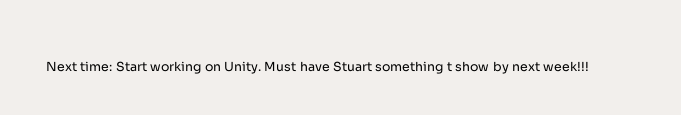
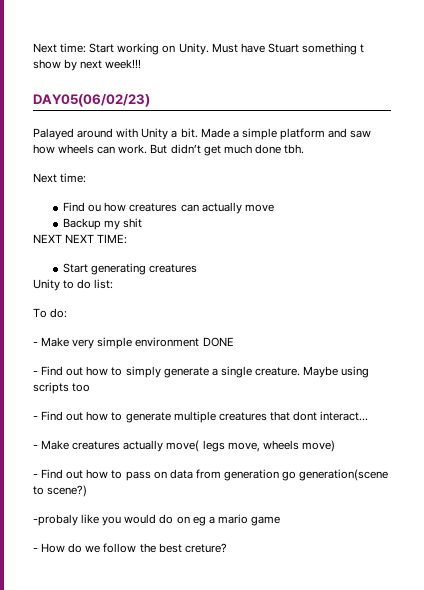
+ DAY05(06/02/23)
+ Palayed around with Unity a bit. Made a simple platform and saw how wheels can work. But didn’t get much done tbh.
+ Next time:
+ Find ou how creatures can actually move
+ Backup my shit
+ NEXT NEXT TIME:
+ Start generating creatures
+ Unity to do list:
+ To do:
+ - Make very simple environment DONE
+ - Find out how to simply generate a single creature. Maybe using scripts too
+ - Find out how to generate multiple creatures that dont interact...
+ - Make creatures actually move( legs move, wheels move)
+ - Find out how to pass on data from generation go generation(scene to scene?)
+ -probaly like you would do on eg a mario game
+ - How do we follow the best creture?

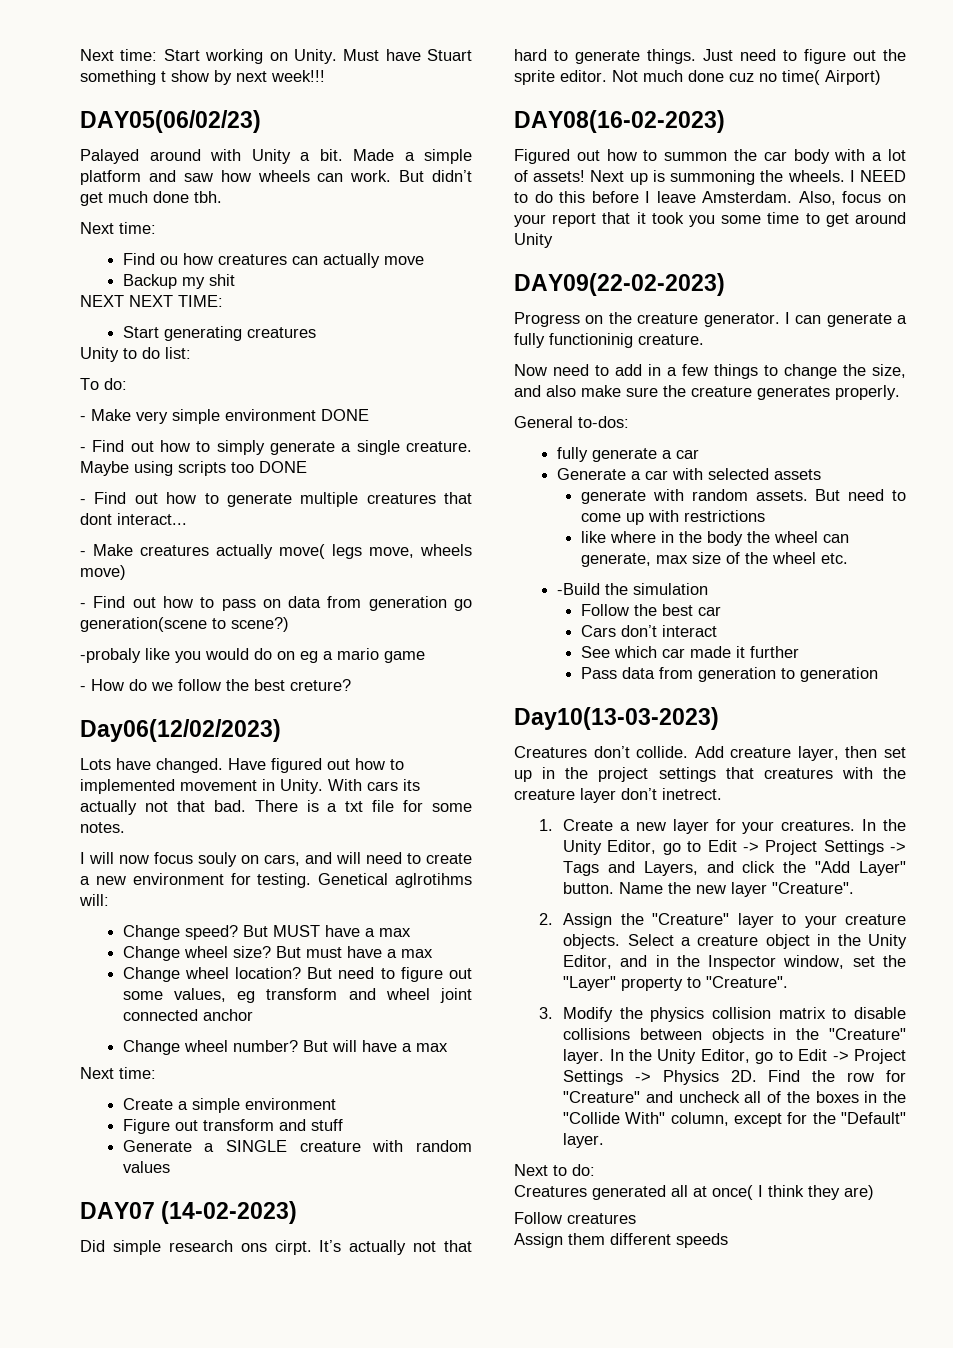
- Maybe using scripts too
+ Maybe using scripts too DONE
+ Day06(12/02/2023)
+ Lots have changed. Have figured out how to implemented movement in Unity. With cars its actually not that bad. There is a txt file for some notes.
+ I will now focus souly on cars, and will need to create a new environment for testing. Genetical aglrotihms will:
+ Change speed? But MUST have a max
+ Change wheel size? But must have a max
+ Change wheel location? But need to figure out some values, eg transform and wheel joint connected anchor
+ Change wheel number? But will have a max
+ Next time:
+ Create a simple environment
+ Figure out transform and stuff
+ Generate a SINGLE creature with random values
+ DAY07 (14-02-2023)
+ Did simple research ons cirpt. It’s actually not that hard to generate things. Just need to figure out the sprite editor. Not much done cuz no time( Airport)
+ DAY08(16-02-2023)
+ Figured out how to summon the car body with a lot of assets! Next up is summoning the wheels. I NEED to do this before I leave Amsterdam. Also, focus on your report that it took you some time to get around Unity
+ DAY09(22-02-2023)
+ Progress on the creature generator. I can generate a fully functioninig creature.
+ Now need to add in a few things to change the size, and also make sure the creature generates properly.
+ General to-dos:
+ fully generate a car
+ Generate a car with selected assets
+ generate with random assets. But need to come up with restrictions
+ like where in the body the wheel can generate, max size of the wheel etc.
+ -Build the simulation
+ Follow the best car
+ Cars don’t interact
+ See which car made it further
+ Pass data from generation to generation
+ Day10(13-03-2023)
+ Creatures don’t collide. Add creature layer, then set up in the project settings that creatures with the creature layer don’t inetrect.
+ 1. Create a new layer for your creatures. In the Unity Editor, go to Edit -> Project Settings -> Tags and Layers, and click the "Add Layer" button. Name the new layer "Creature".
+ 2. Assign the "Creature" layer to your creature objects. Select a creature object in the Unity Editor, and in the Inspector window, set the "Layer" property to "Creature".
+ 3. Modify the physics collision matrix to disable collisions between objects in the "Creature" layer. In the Unity Editor, go to Edit -> Project Settings -> Physics 2D. Find the row for "Creature" and uncheck all of the boxes in the "Collide With" column, except for the "Default" layer.
+ Next to do:
+ Creatures generated all at once( I think they are)
+ Follow creatures
+ Assign them different speeds

